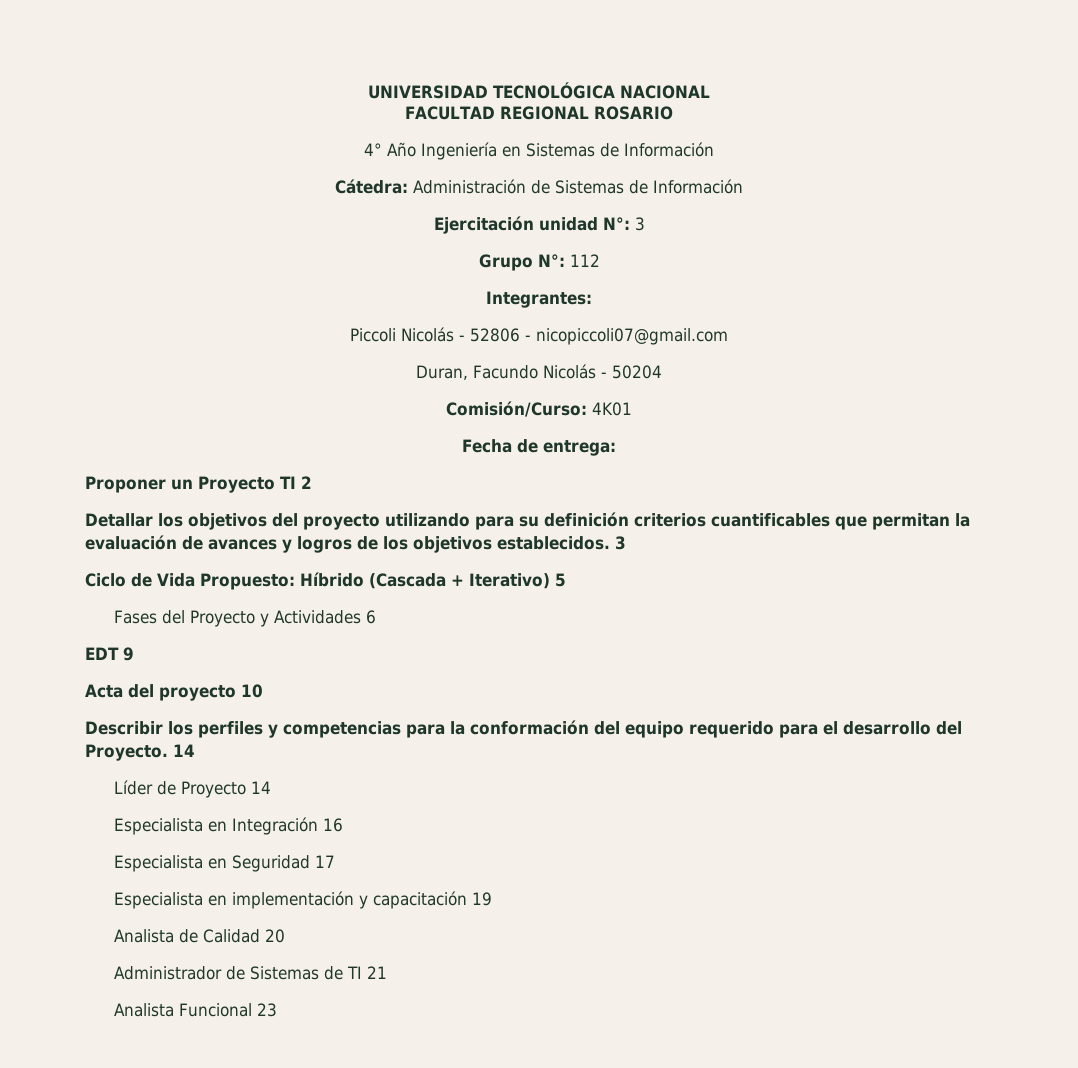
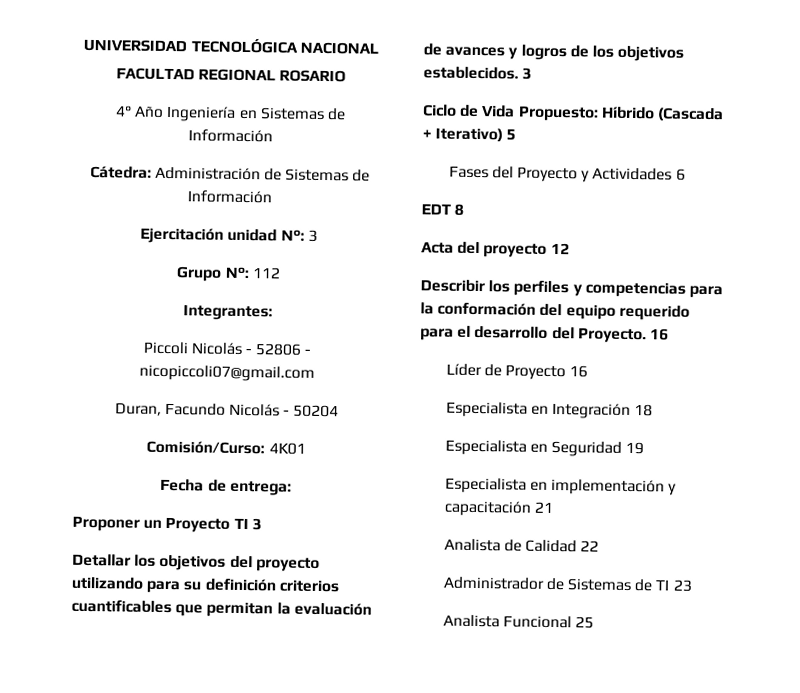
- Proponer un Proyecto TI 2
+ Proponer un Proyecto TI 3
- EDT 9
+ EDT 8
- Acta del proyecto 10
+ Acta del proyecto 12
- Describir los perfiles y competencias para la conformación del equipo requerido para el desarrollo del Proyecto. 14
+ Describir los perfiles y competencias para la conformación del equipo requerido para el desarrollo del Proyecto. 16
- Líder de Proyecto 14
+ Líder de Proyecto 16
- Especialista en Integración 16
+ Especialista en Integración 18
- Especialista en Seguridad 17
+ Especialista en Seguridad 19
- Especialista en implementación y capacitación 19
+ Especialista en implementación y capacitación 21
- Analista de Calidad 20
+ Analista de Calidad 22
- Administrador de Sistemas de TI 21
+ Administrador de Sistemas de TI 23
- Analista Funcional 23
+ Analista Funcional 25

